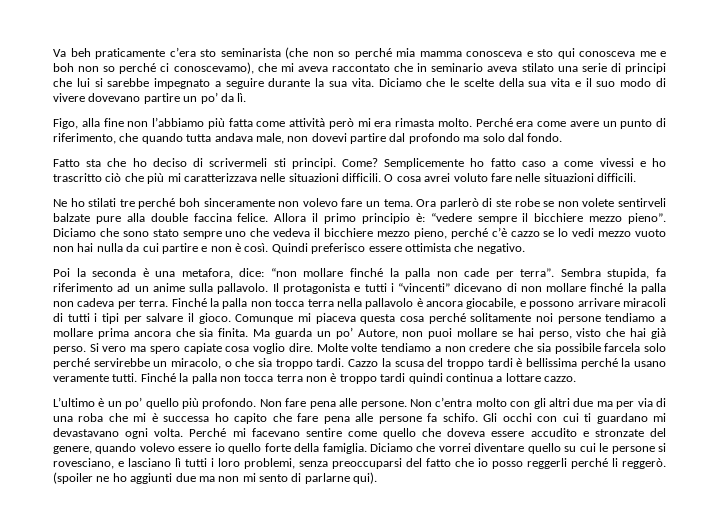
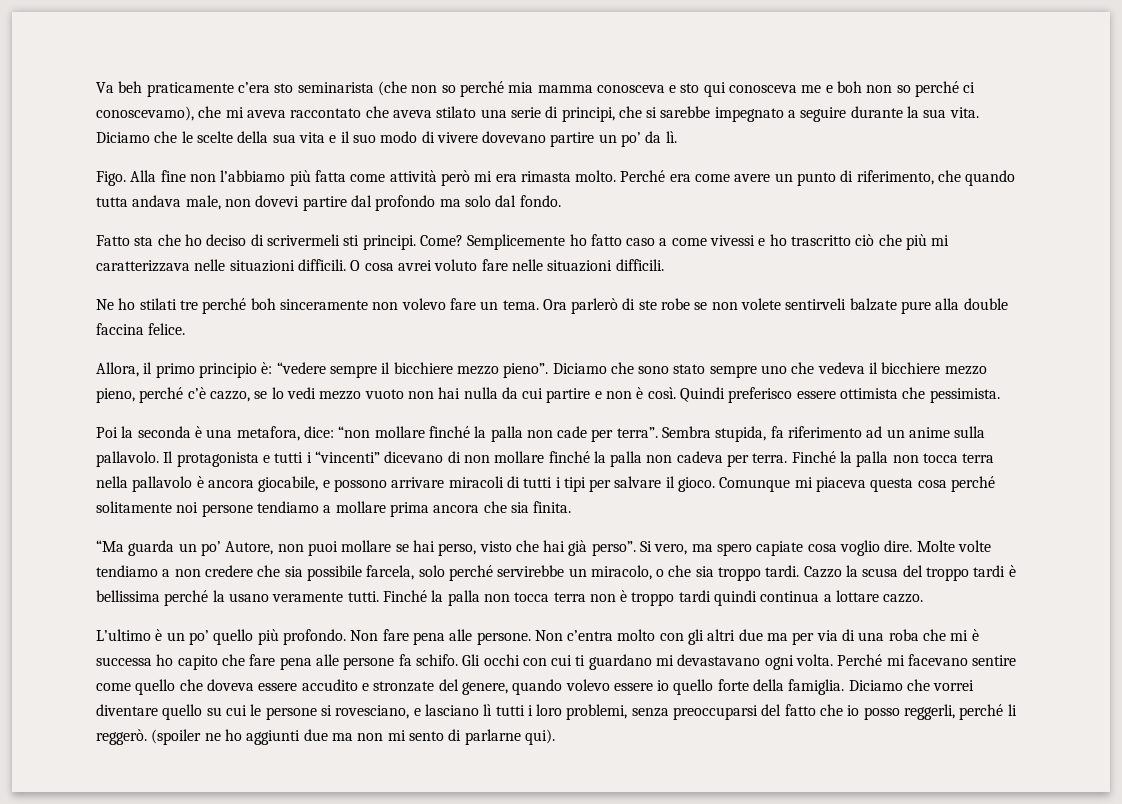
- Va beh praticamente c’era sto seminarista (che non so perché mia mamma conosceva e sto qui conosceva me e boh non so perché ci conoscevamo), che mi aveva raccontato che in seminario aveva stilato una serie di principi che lui si sarebbe impegnato a seguire durante la sua vita.
+ Va beh praticamente c’era sto seminarista (che non so perché mia mamma conosceva e sto qui conosceva me e boh non so perché ci conoscevamo), che mi aveva raccontato che aveva stilato una serie di principi, che si sarebbe impegnato a seguire durante la sua vita.
- Figo, alla fine non l’abbiamo più fatta come attività però mi era rimasta molto.
+ Figo. Alla fine non l’abbiamo più fatta come attività però mi era rimasta molto.
- Ora parlerò di ste robe se non volete sentirveli balzate pure alla double faccina felice. Allora il primo principio è: “vedere sempre il bicchiere mezzo pieno”.
+ Ora parlerò di ste robe se non volete sentirveli balzate pure alla double faccina felice.
+ Allora, il primo principio è: “vedere sempre il bicchiere mezzo pieno”.
- Diciamo che sono stato sempre uno che vedeva il bicchiere mezzo pieno, perché c’è cazzo se lo vedi mezzo vuoto non hai nulla da cui partire e non è così.
+ Diciamo che sono stato sempre uno che vedeva il bicchiere mezzo pieno, perché c’è cazzo, se lo vedi mezzo vuoto non hai nulla da cui partire e non è così.
- Quindi preferisco essere ottimista che negativo.
+ Quindi preferisco essere ottimista che pessimista.
- Comunque mi piaceva questa cosa perché solitamente noi persone tendiamo a mollare prima ancora che sia finita. Ma guarda un po’ Autore, non puoi mollare se hai perso, visto che hai già perso. Si vero ma spero capiate cosa voglio dire.
+ Comunque mi piaceva questa cosa perché solitamente noi persone tendiamo a mollare prima ancora che sia finita.
+ “Ma guarda un po’ Autore, non puoi mollare se hai perso, visto che hai già perso”. Si vero, ma spero capiate cosa voglio dire.
- Molte volte tendiamo a non credere che sia possibile farcela solo perché servirebbe un miracolo, o che sia troppo tardi.
+ Molte volte tendiamo a non credere che sia possibile farcela, solo perché servirebbe un miracolo, o che sia troppo tardi.
- Diciamo che vorrei diventare quello su cui le persone si rovesciano, e lasciano lì tutti i loro problemi, senza preoccuparsi del fatto che io posso reggerli perché li reggerò.
+ Diciamo che vorrei diventare quello su cui le persone si rovesciano, e lasciano lì tutti i loro problemi, senza preoccuparsi del fatto che io posso reggerli, perché li reggerò.

